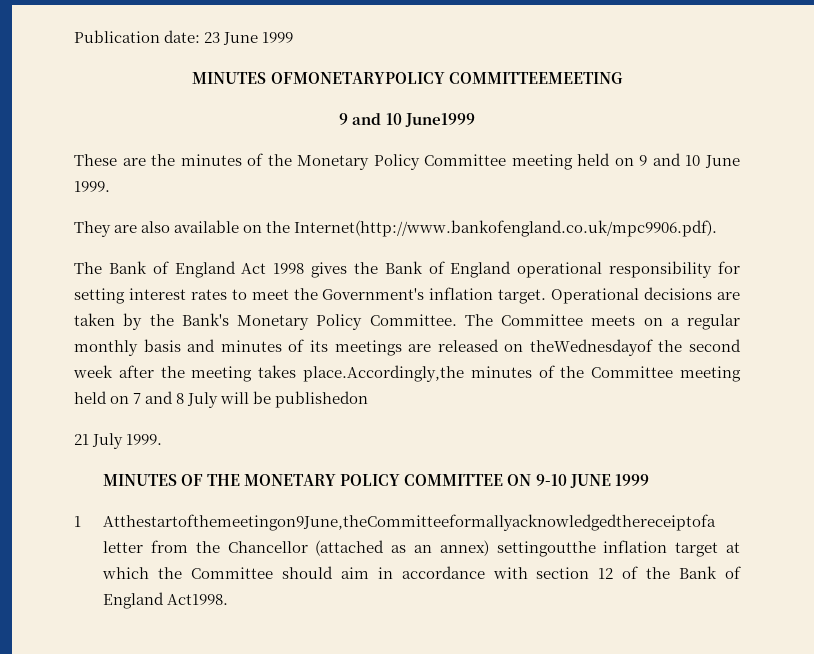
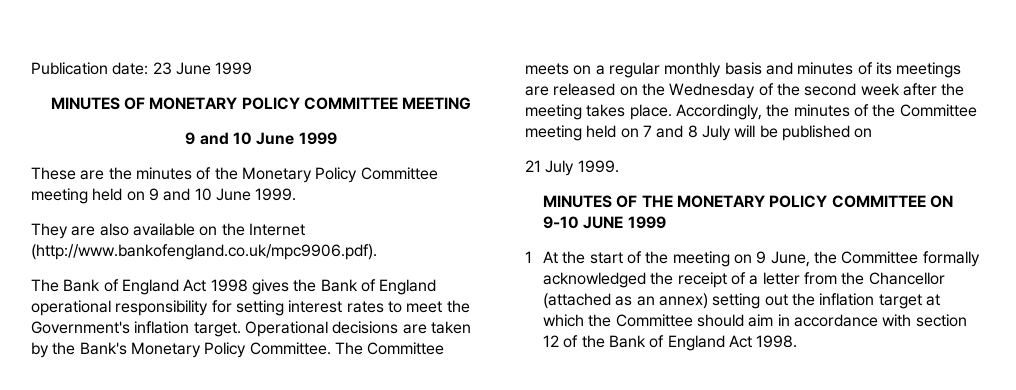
- MINUTES OFMONETARYPOLICY COMMITTEEMEETING
- 9 and 10 June1999
+ MINUTES OF MONETARY POLICY COMMITTEE MEETING
+ 9 and 10 June 1999
- They are also available on the Internet(http://www.bankofengland.co.uk/mpc9906.pdf).
+ They are also available on the Internet (http://www.bankofengland.co.uk/mpc9906.pdf).
- The Committee meets on a regular monthly basis and minutes of its meetings are released on theWednesdayof the second week after the meeting takes place.Accordingly,the minutes of the Committee meeting held on 7 and 8 July will be publishedon
+ The Committee meets on a regular monthly basis and minutes of its meetings are released on the Wednesday of the second week after the meeting takes place. Accordingly, the minutes of the Committee meeting held on 7 and 8 July will be published on
- 1 Atthestartofthemeetingon9June,theCommitteeformallyacknowledgedthereceiptofa letter from the Chancellor (attached as an annex) settingoutthe inflation target at which the Committee should aim in accordance with section 12 of the Bank of England Act1998.
+ 1 At the start of the meeting on 9 June, the Committee formally acknowledged the receipt of a letter from the Chancellor (attached as an annex) setting out the inflation target at which the Committee should aim in accordance with section 12 of the Bank of England Act 1998.

